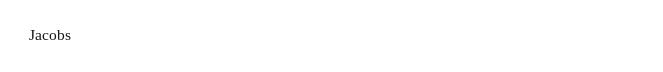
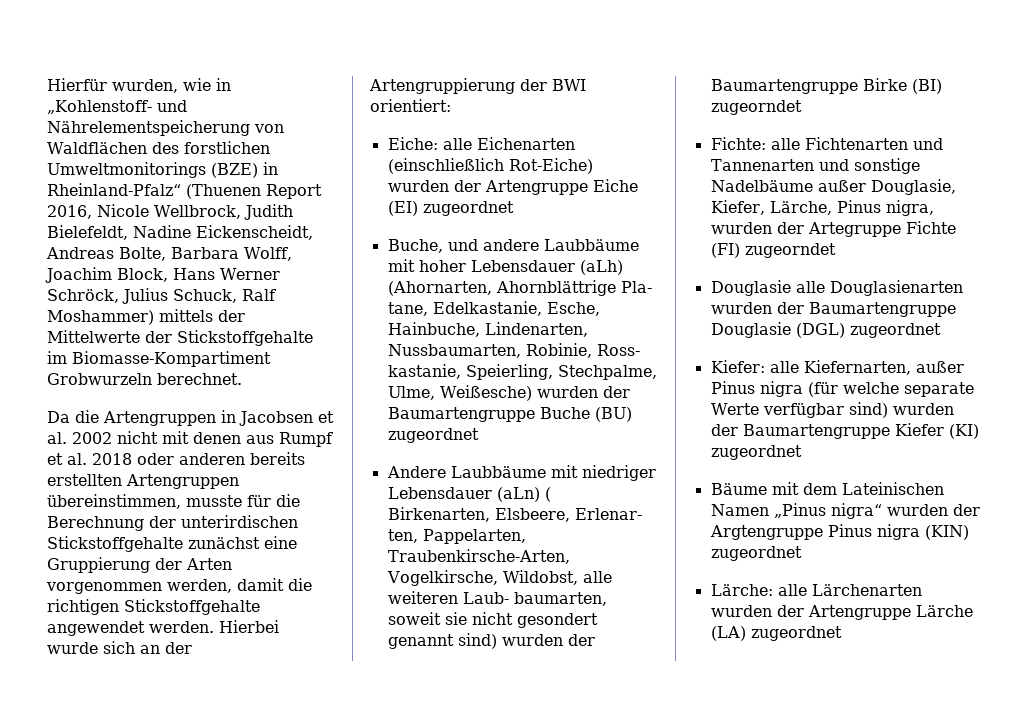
- Jacobs
+ Hierfür wurden, wie in „Kohlenstoff- und Nährelementspeicherung von Waldflächen des forstlichen Umweltmonitorings (BZE) in Rheinland-Pfalz“ (Thuenen Report 2016, Nicole Wellbrock, Judith Bielefeldt, Nadine Eickenscheidt, Andreas Bolte, Barbara Wolff, Joachim Block, Hans Werner Schröck, Julius Schuck, Ralf Moshammer) mittels der Mittelwerte der Stickstoffgehalte im Biomasse-Kompartiment Grobwurzeln berechnet.
+ Da die Artengruppen in Jacobsen et al. 2002 nicht mit denen aus Rumpf et al. 2018 oder anderen bereits erstellten Artengruppen übereinstimmen, musste für die Berechnung der unterirdischen Stickstoffgehalte zunächst eine Gruppierung der Arten vorgenommen werden, damit die richtigen Stickstoffgehalte angewendet werden. Hierbei wurde sich an der Artengruppierung der BWI orientiert:
+ Eiche: alle Eichenarten (einschließlich Rot-Eiche) wurden der Artengruppe Eiche (EI) zugeordnet
+ Buche, und andere Laubbäume mit hoher Lebensdauer (aLh) (Ahornarten, Ahornblättrige Pla- tane, Edelkastanie, Esche, Hainbuche, Lindenarten, Nussbaumarten, Robinie, Ross- kastanie, Speierling, Stechpalme, Ulme, Weißesche) wurden der Baumartengruppe Buche (BU) zugeordnet
+ Andere Laubbäume mit niedriger Lebensdauer (aLn) ( Birkenarten, Elsbeere, Erlenar- ten, Pappelarten, Traubenkirsche-Arten, Vogelkirsche, Wildobst, alle weiteren Laub- baumarten, soweit sie nicht gesondert genannt sind) wurden der Baumartengruppe Birke (BI) zugeorndet
+ Fichte: alle Fichtenarten und Tannenarten und sonstige Nadelbäume außer Douglasie, Kiefer, Lärche, Pinus nigra, wurden der Artegruppe Fichte (FI) zugeorndet
+ Douglasie alle Douglasienarten wurden der Baumartengruppe Douglasie (DGL) zugeordnet
+ Kiefer: alle Kiefernarten, außer Pinus nigra (für welche separate Werte verfügbar sind) wurden der Baumartengruppe Kiefer (KI) zugeordnet
+ Bäume mit dem Lateinischen Namen „Pinus nigra“ wurden der Argtengruppe Pinus nigra (KIN) zugeordnet
+ Lärche: alle Lärchenarten wurden der Artengruppe Lärche (LA) zugeordnet

